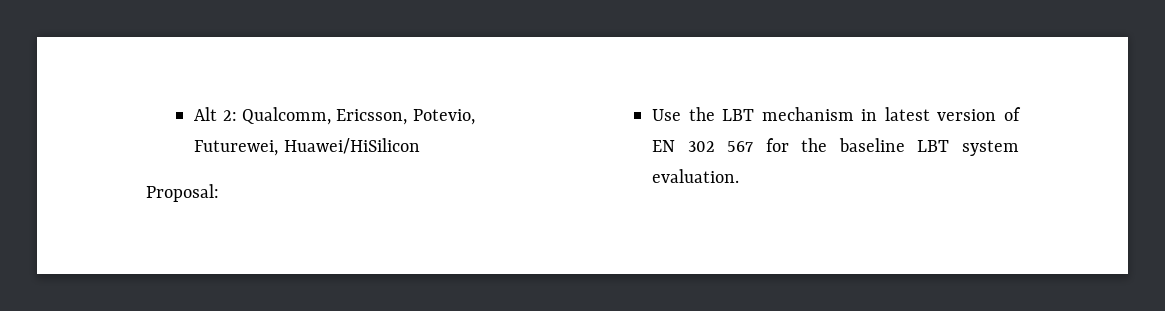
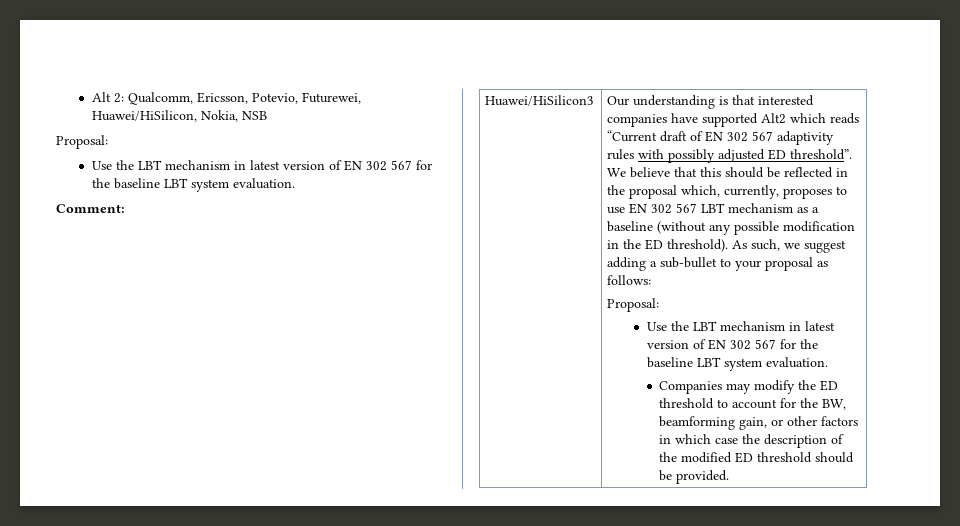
- Alt 2: Qualcomm, Ericsson, Potevio, Futurewei, Huawei/HiSilicon
+ Alt 2: Qualcomm, Ericsson, Potevio, Futurewei, Huawei/HiSilicon, Nokia, NSB
+ Comment:
+ Huawei/HiSilicon3 | Our understanding is that interested companies have supported Alt2 which reads “Current draft of EN 302 567 adaptivity rules with possibly adjusted ED threshold”. We believe that this should be reflected in the proposal which, currently, proposes to use EN 302 567 LBT mechanism as a baseline (without any possible modification in the ED threshold). As such, we suggest adding a sub-bullet to your proposal as follows:
+ Proposal:
+ Use the LBT mechanism in latest version of EN 302 567 for the baseline LBT system evaluation.
+ Companies may modify the ED threshold to account for the BW, beamforming gain, or other factors in which case the description of the modified ED threshold should be provided.

